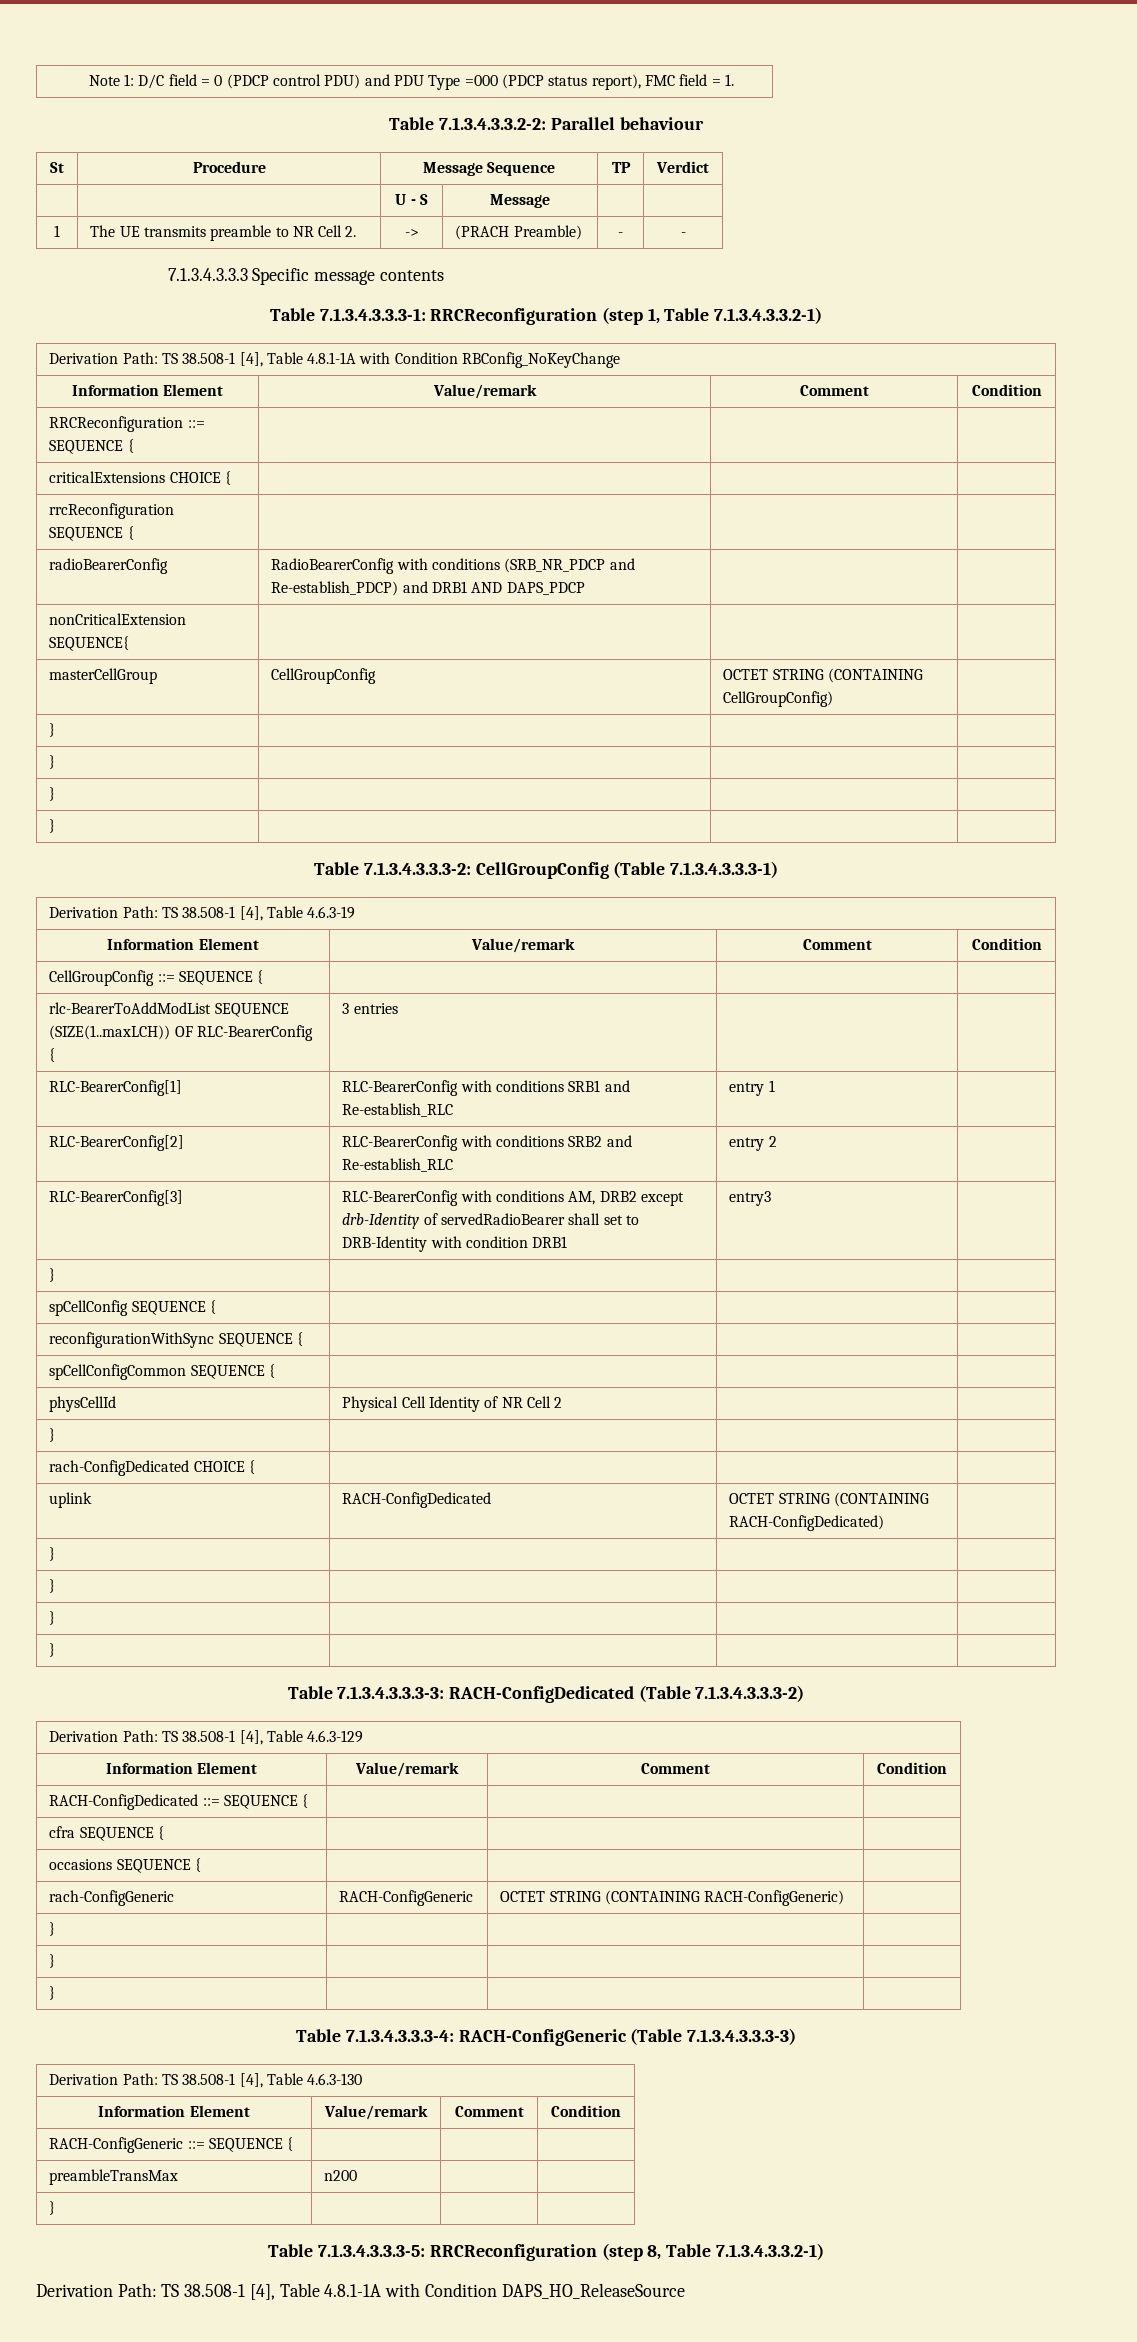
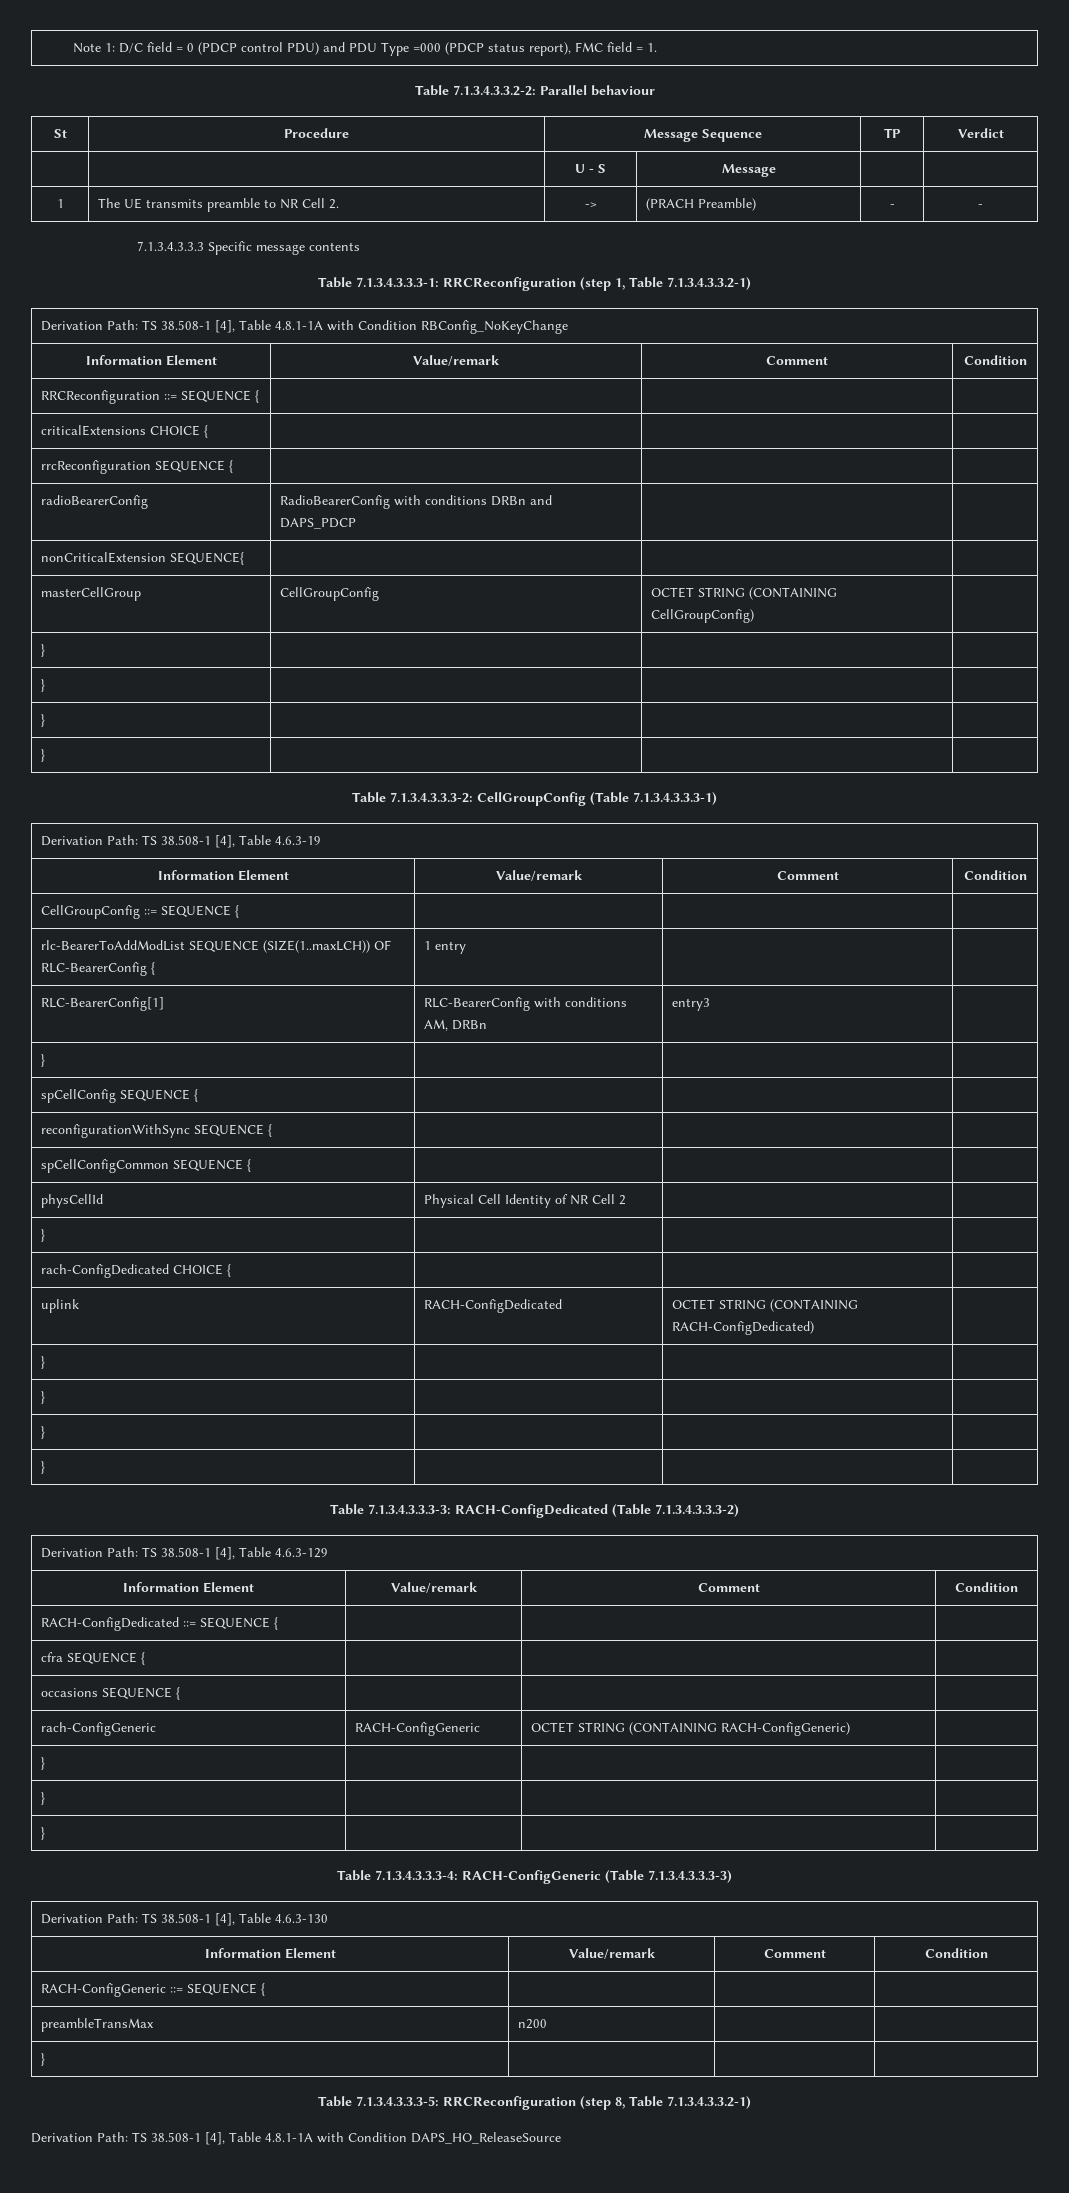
- radioBearerConfig | RadioBearerConfig with conditions (SRB_NR_PDCP and Re-establish_PDCP) and DRB1 AND DAPS_PDCP | |
+ radioBearerConfig | RadioBearerConfig with conditions DRBn and DAPS_PDCP | |
- rlc-BearerToAddModList SEQUENCE (SIZE(1..maxLCH)) OF RLC-BearerConfig { | 3 entries | |
+ rlc-BearerToAddModList SEQUENCE (SIZE(1..maxLCH)) OF RLC-BearerConfig { | 1 entry | |
- RLC-BearerConfig[1] | RLC-BearerConfig with conditions SRB1 and Re-establish_RLC | entry 1 |
- RLC-BearerConfig[2] | RLC-BearerConfig with conditions SRB2 and Re-establish_RLC | entry 2 |
- RLC-BearerConfig[3] | RLC-BearerConfig with conditions AM, DRB2 except drb-Identity of servedRadioBearer shall set to DRB-Identity with condition DRB1 | entry3 |
+ RLC-BearerConfig[1] | RLC-BearerConfig with conditions AM, DRBn | entry3 |

